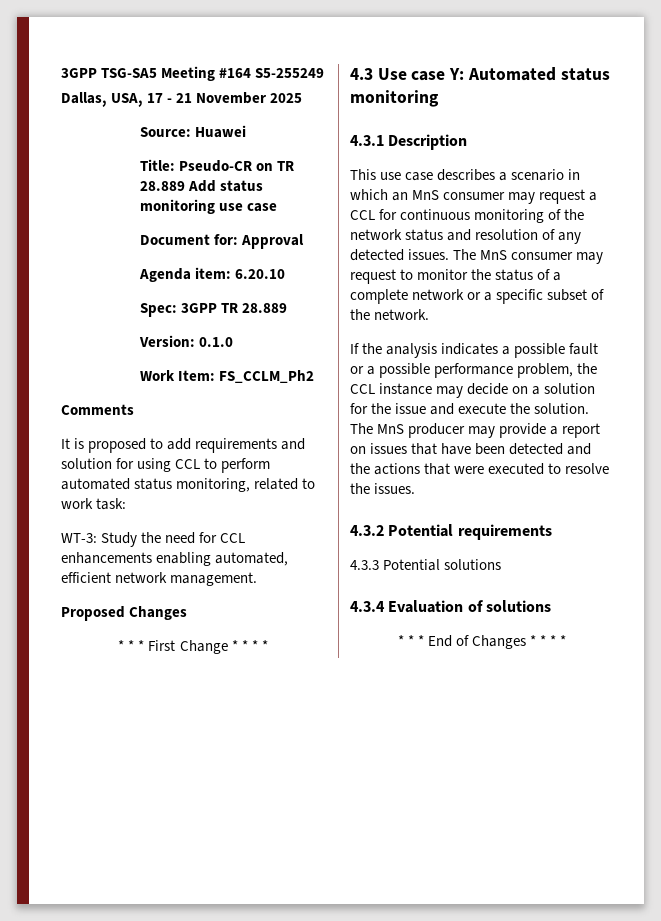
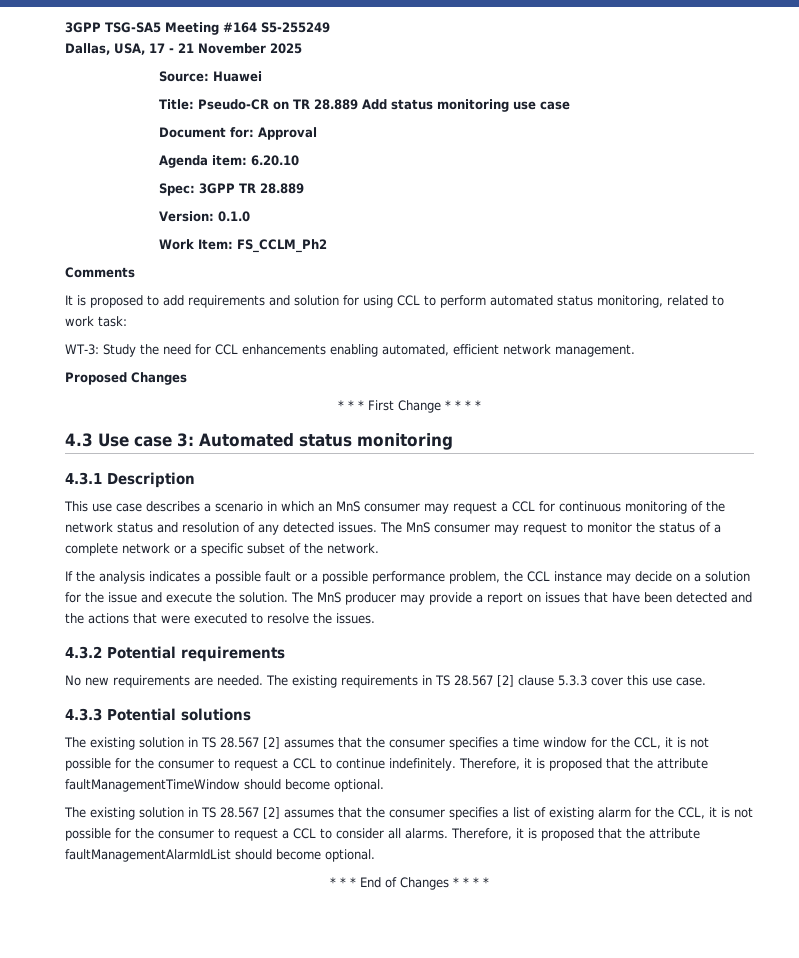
- 4.3 Use case Y: Automated status monitoring
+ 4.3 Use case 3: Automated status monitoring
+ No new requirements are needed. The existing requirements in TS 28.567 [2] clause 5.3.3 cover this use case.
  4.3.3 Potential solutions
- 4.3.4 Evaluation of solutions
+ The existing solution in TS 28.567 [2] assumes that the consumer specifies a time window for the CCL, it is not possible for the consumer to request a CCL to continue indefinitely. Therefore, it is proposed that the attribute faultManagementTimeWindow should become optional.
+ The existing solution in TS 28.567 [2] assumes that the consumer specifies a list of existing alarm for the CCL, it is not possible for the consumer to request a CCL to consider all alarms. Therefore, it is proposed that the attribute faultManagementAlarmIdList should become optional.

